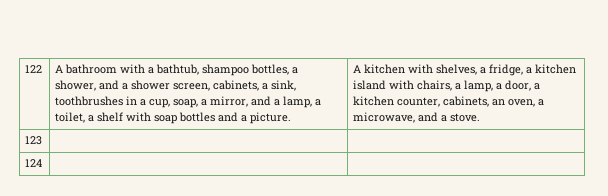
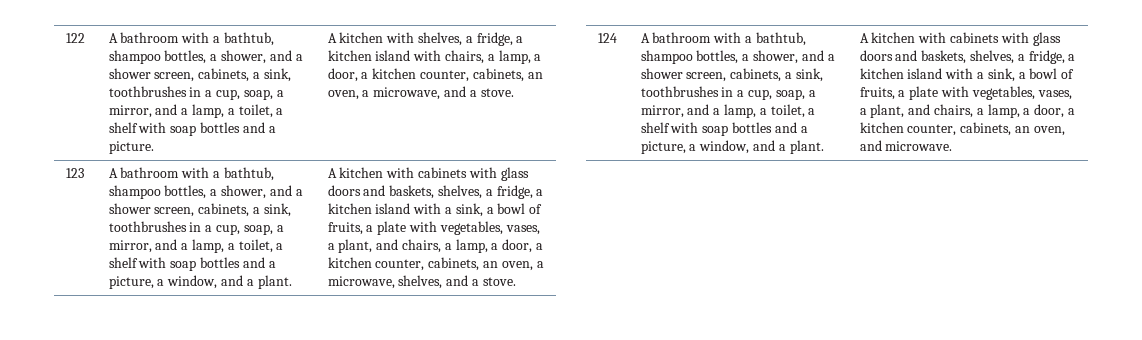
- 124 | |
+ A bathroom with a bathtub, shampoo bottles, a shower, and a shower screen, cabinets, a sink, toothbrushes in a cup, soap, a mirror, and a lamp, a toilet, a shelf with soap bottles and a picture, a window, and a plant. | A kitchen with cabinets with glass doors and baskets, shelves, a fridge, a kitchen island with a sink, a bowl of fruits, a plate with vegetables, vases, a plant, and chairs, a lamp, a door, a kitchen counter, cabinets, an oven, a microwave, shelves, and a stove.
+ 124 | A bathroom with a bathtub, shampoo bottles, a shower, and a shower screen, cabinets, a sink, toothbrushes in a cup, soap, a mirror, and a lamp, a toilet, a shelf with soap bottles and a picture, a window, and a plant. | A kitchen with cabinets with glass doors and baskets, shelves, a fridge, a kitchen island with a sink, a bowl of fruits, a plate with vegetables, vases, a plant, and chairs, a lamp, a door, a kitchen counter, cabinets, an oven, and microwave.

